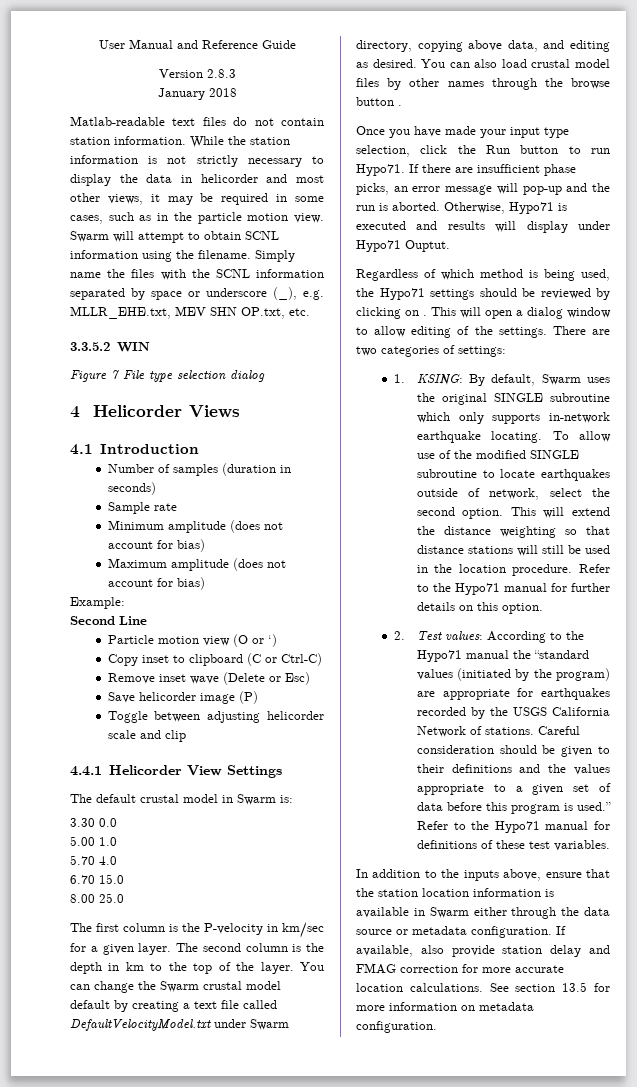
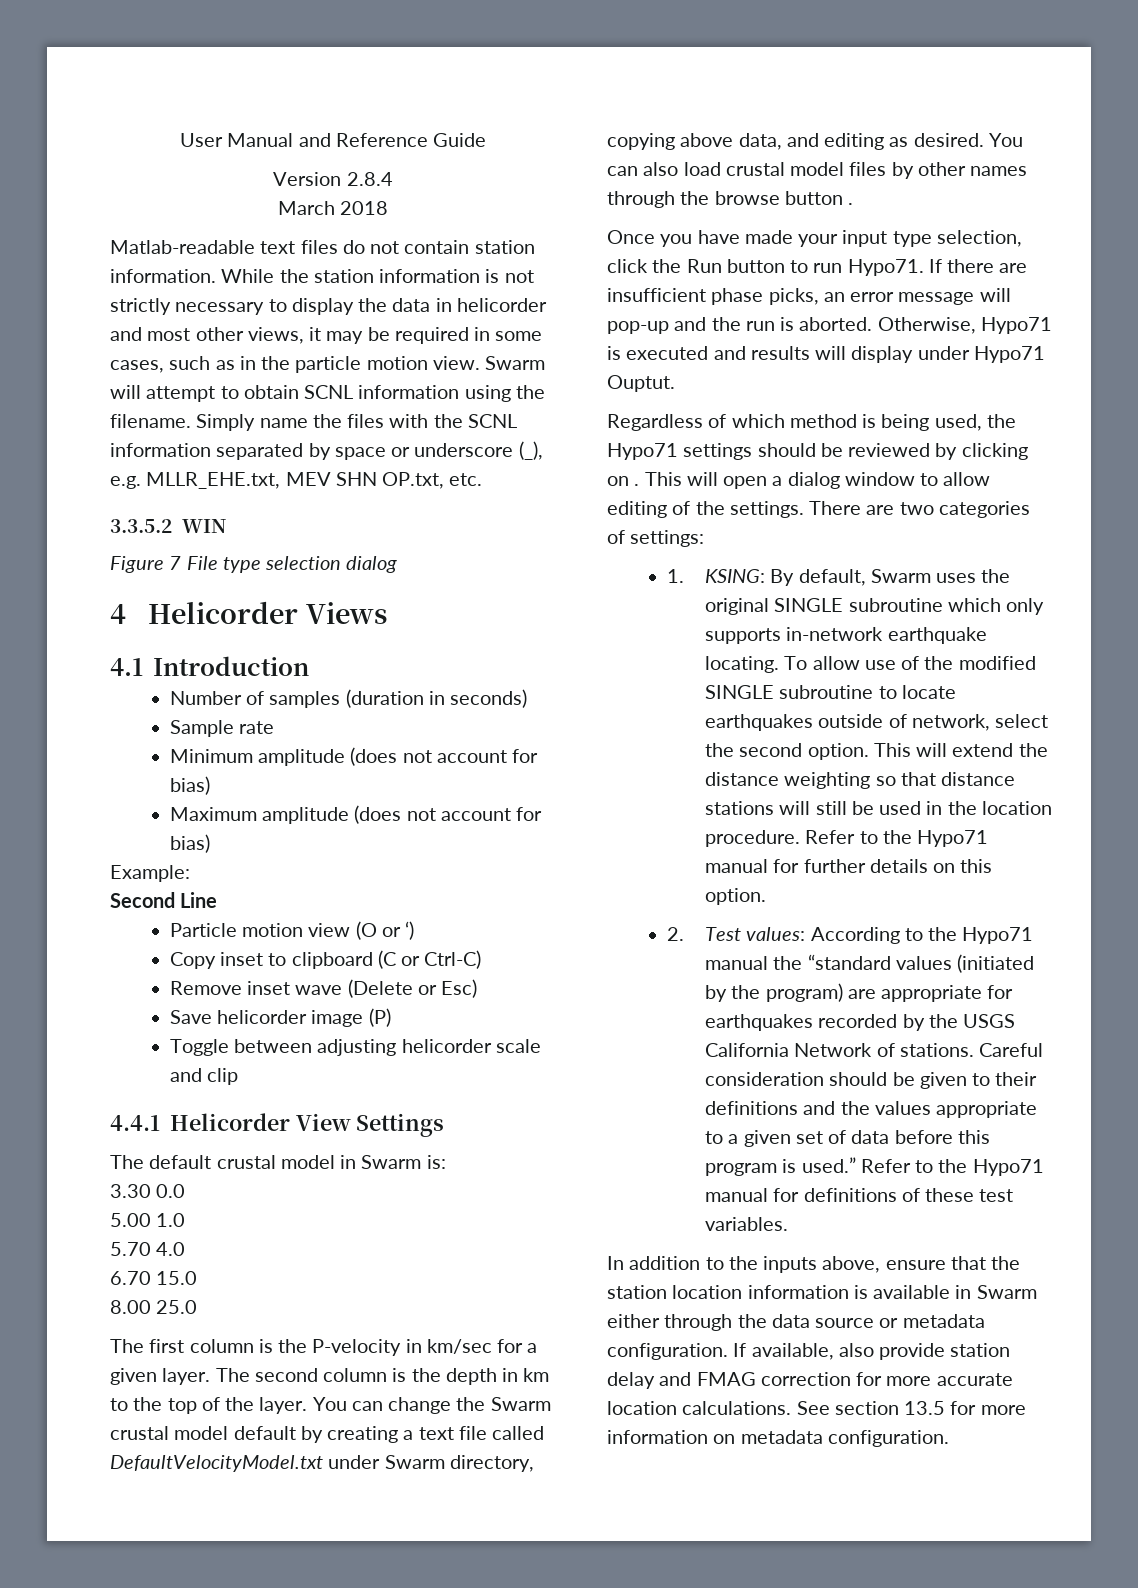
- Version 2.8.3
- January 2018
+ Version 2.8.4
+ March 2018

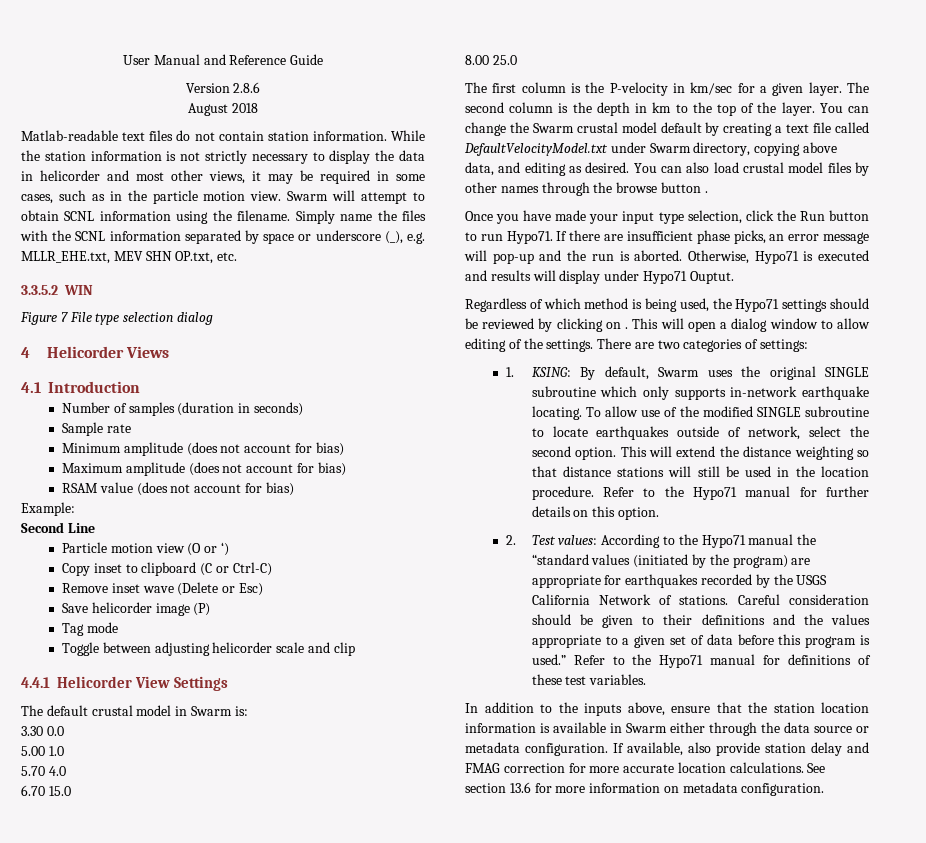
- Version 2.8.4
- March 2018
+ Version 2.8.6
+ August 2018
+ RSAM value (does not account for bias)
+ Tag mode
- See section 13.5 for more information on metadata configuration.
+ See section 13.6 for more information on metadata configuration.

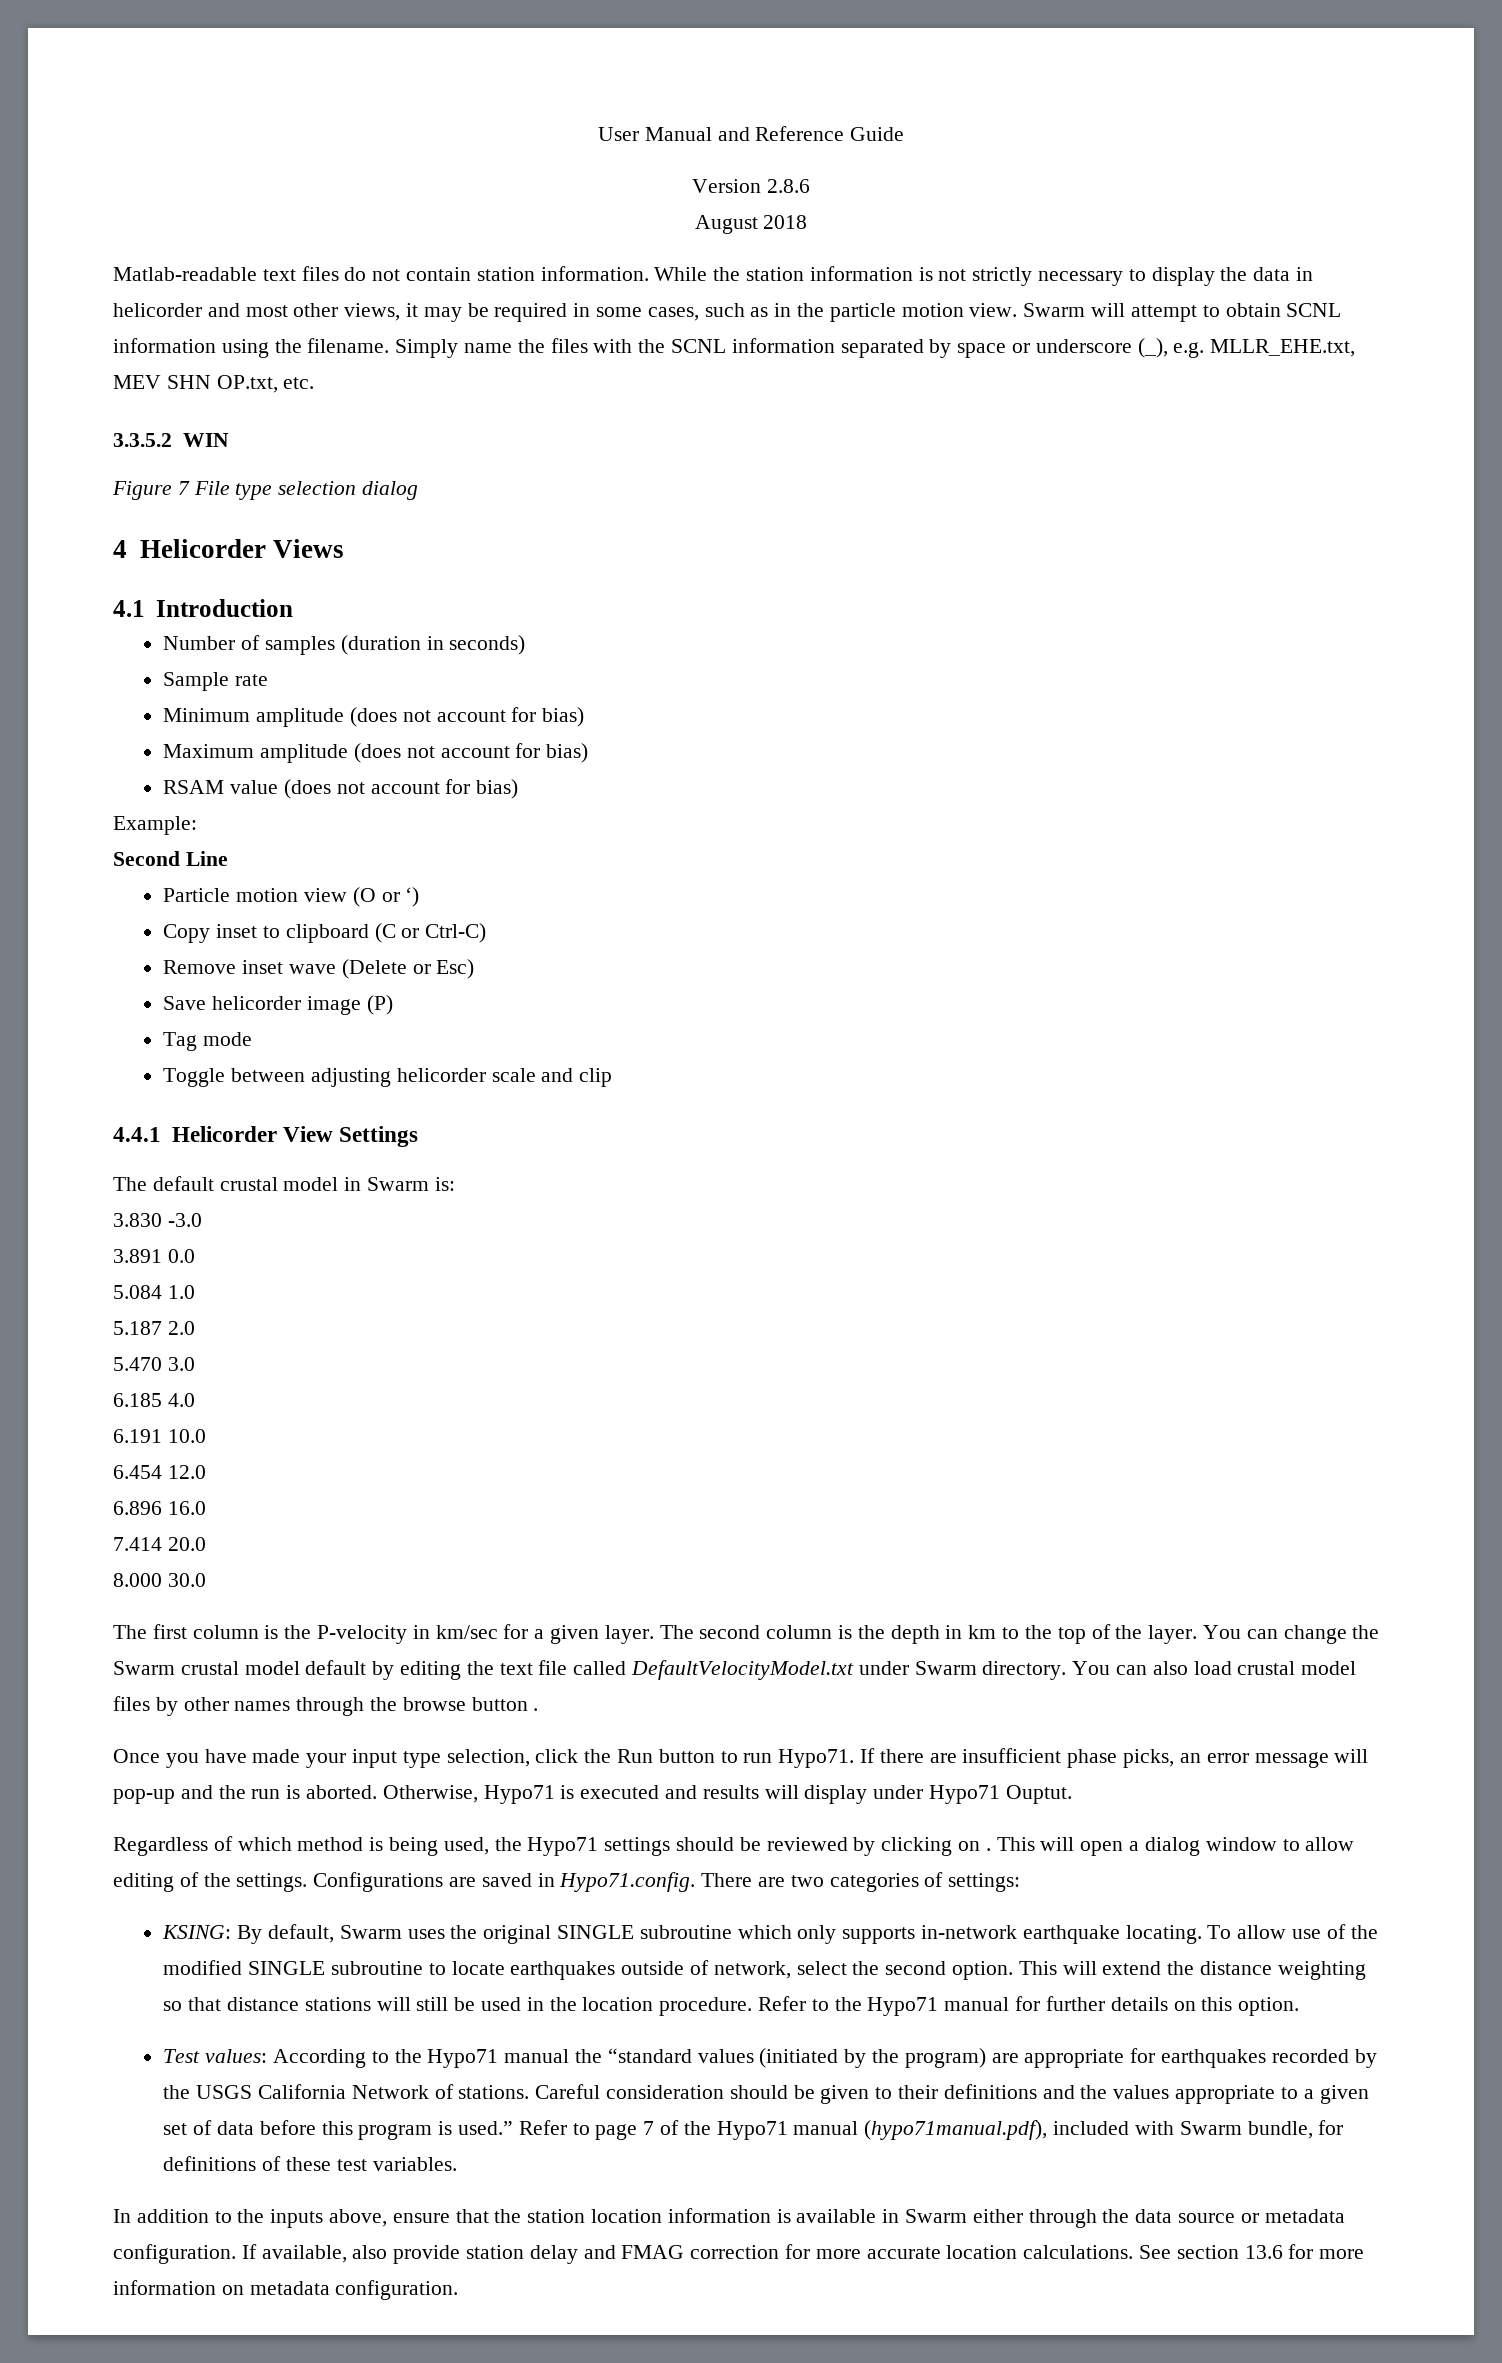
- 3.30 0.0
+ 3.830 -3.0
+ 3.891 0.0
- 5.00 1.0
+ 5.084 1.0
- 5.70 4.0
- 6.70 15.0
- 8.00 25.0
+ 5.187 2.0
+ 5.470 3.0
+ 6.185 4.0
+ 6.191 10.0
+ 6.454 12.0
+ 6.896 16.0
+ 7.414 20.0
+ 8.000 30.0
- You can change the Swarm crustal model default by creating a text file called DefaultVelocityModel.txt under Swarm directory, copying above data, and editing as desired.
+ You can change the Swarm crustal model default by editing the text file called DefaultVelocityModel.txt under Swarm directory.
- There are two categories of settings:
+ Configurations are saved in Hypo71.config. There are two categories of settings:
- 1. KSING: By default, Swarm uses the original SINGLE subroutine which only supports in-network earthquake locating.
+ KSING: By default, Swarm uses the original SINGLE subroutine which only supports in-network earthquake locating.
- 2. Test values: According to the Hypo71 manual the “standard values (initiated by the program) are appropriate for earthquakes recorded by the USGS California Network of stations.
+ Test values: According to the Hypo71 manual the “standard values (initiated by the program) are appropriate for earthquakes recorded by the USGS California Network of stations.
- Refer to the Hypo71 manual for definitions of these test variables.
+ Refer to page 7 of the Hypo71 manual (hypo71manual.pdf), included with Swarm bundle, for definitions of these test variables.

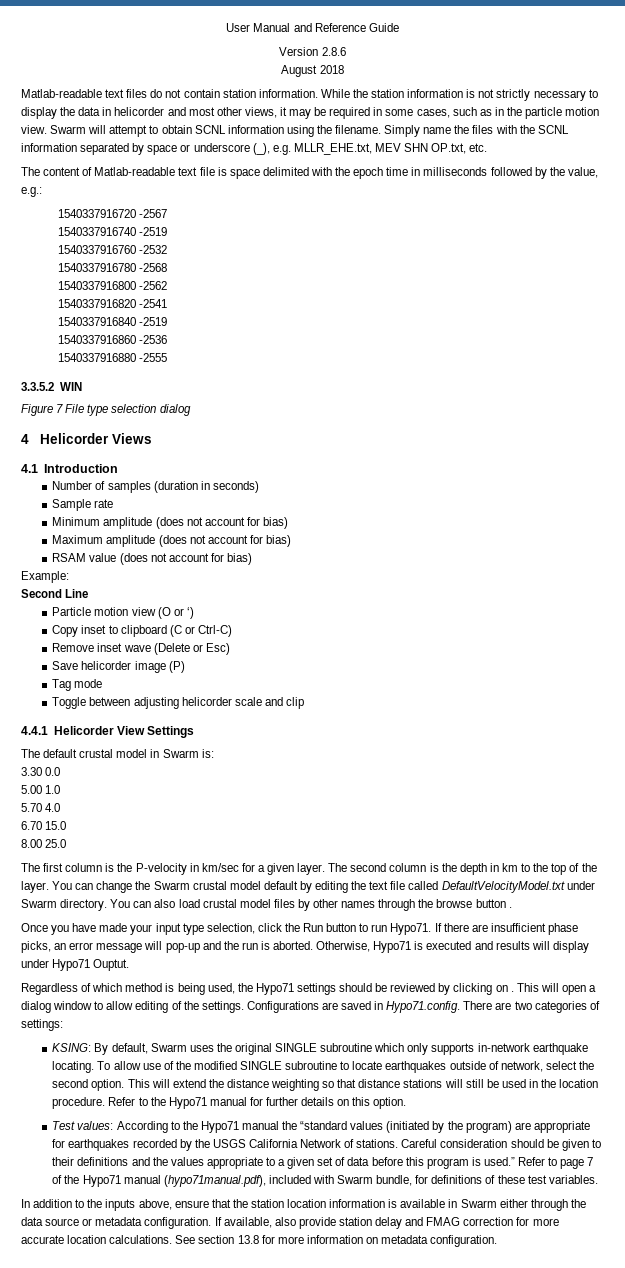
+ The content of Matlab-readable text file is space delimited with the epoch time in milliseconds followed by the value, e.g.:
+ 1540337916720 -2567
+ 1540337916740 -2519
+ 1540337916760 -2532
+ 1540337916780 -2568
+ 1540337916800 -2562
+ 1540337916820 -2541
+ 1540337916840 -2519
+ 1540337916860 -2536
+ 1540337916880 -2555
- 3.830 -3.0
- 3.891 0.0
+ 3.30 0.0
- 5.084 1.0
+ 5.00 1.0
- 5.187 2.0
- 5.470 3.0
- 6.185 4.0
- 6.191 10.0
- 6.454 12.0
- 6.896 16.0
- 7.414 20.0
- 8.000 30.0
+ 5.70 4.0
+ 6.70 15.0
+ 8.00 25.0
- See section 13.6 for more information on metadata configuration.
+ See section 13.8 for more information on metadata configuration.

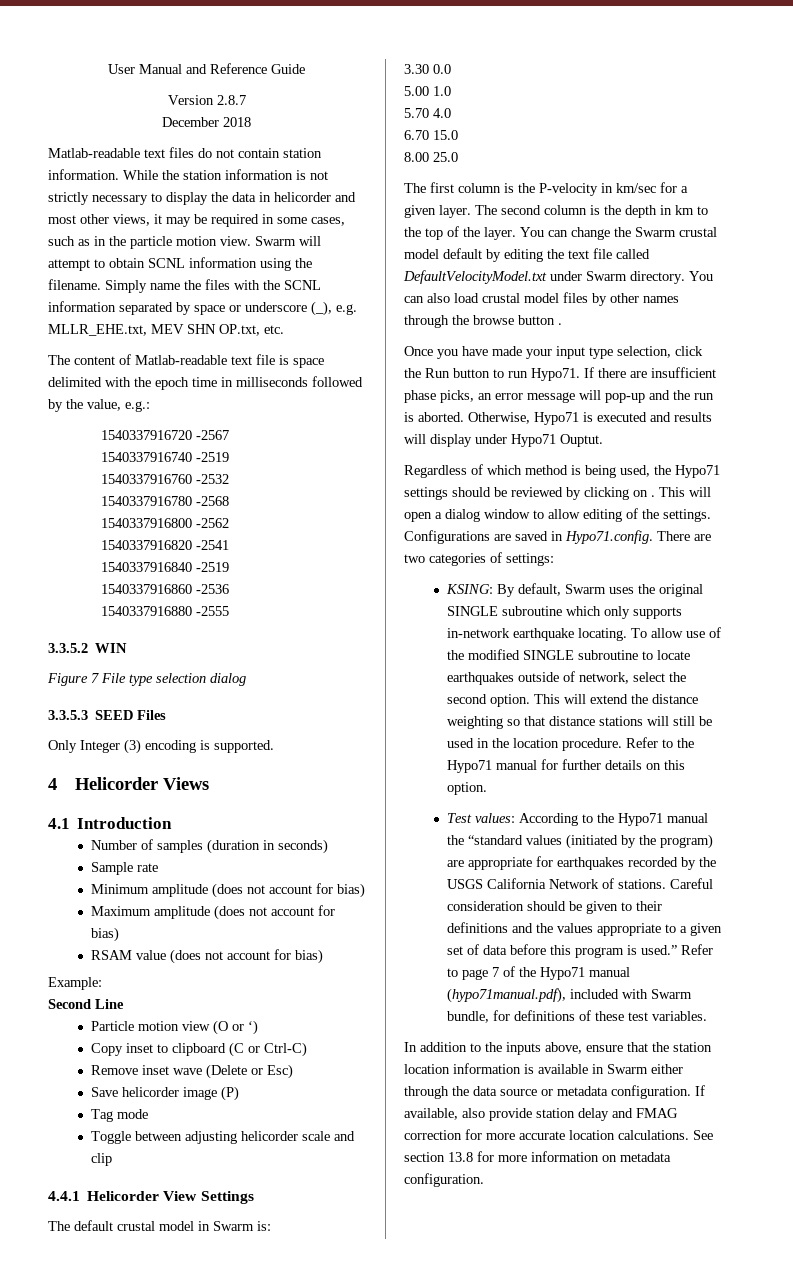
- Version 2.8.6
- August 2018
+ Version 2.8.7
+ December 2018
+ 3.3.5.3 SEED Files
+ Only Integer (3) encoding is supported.

